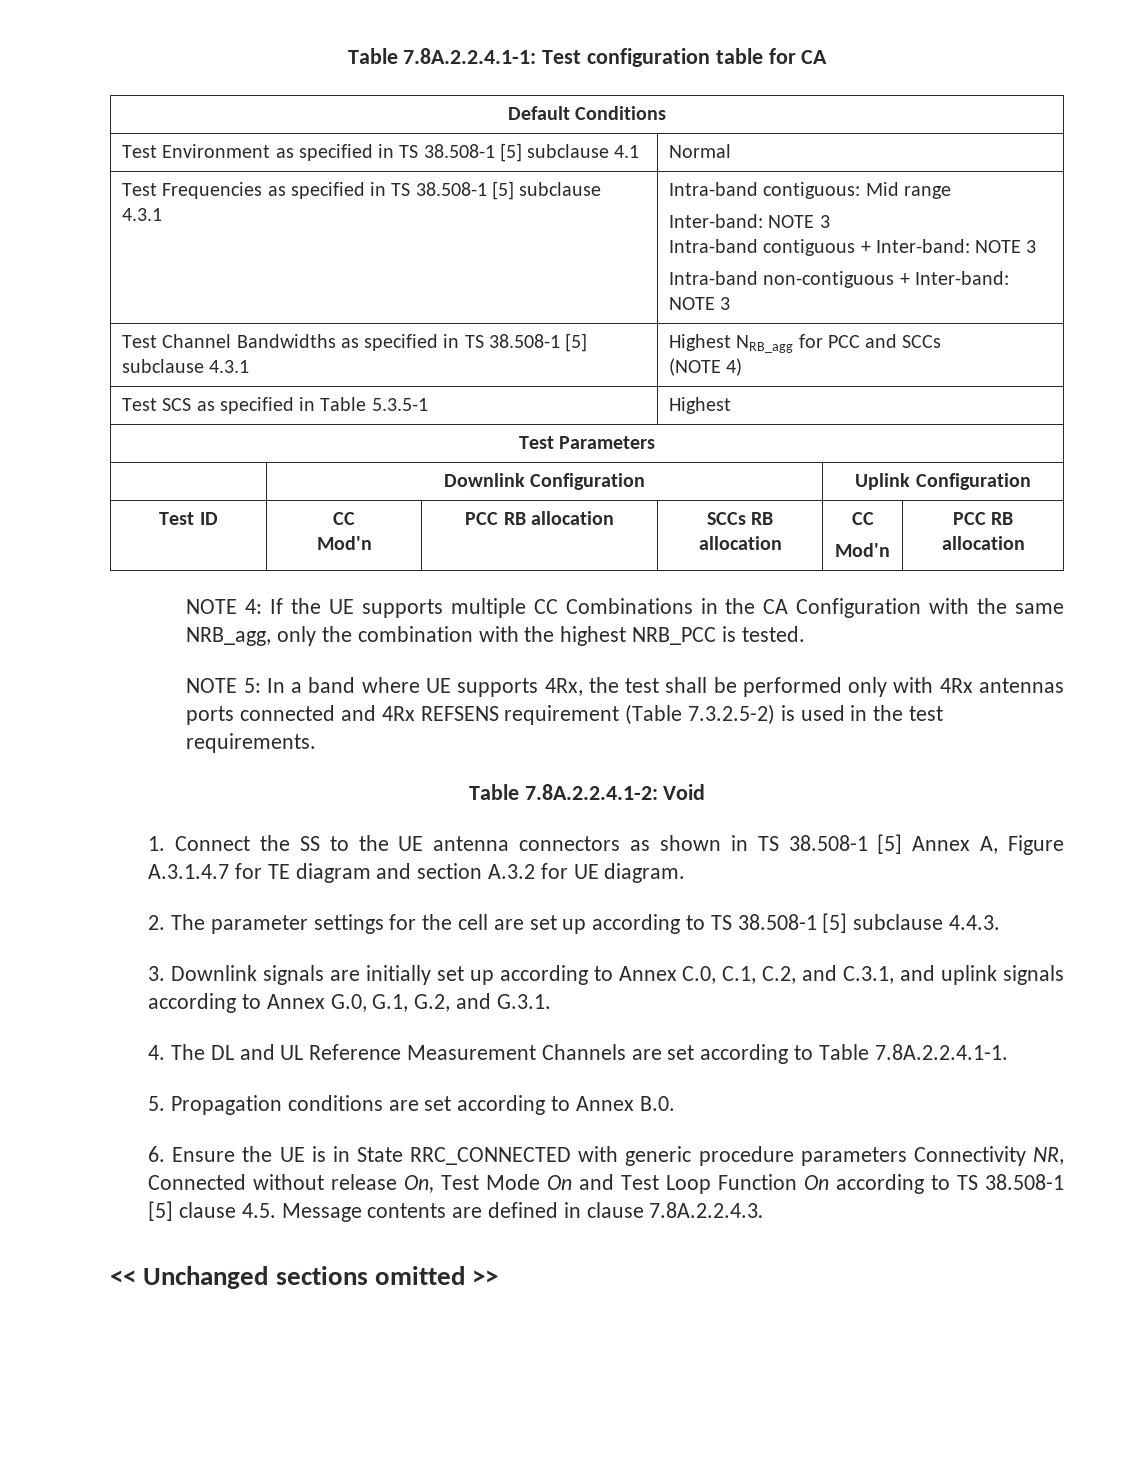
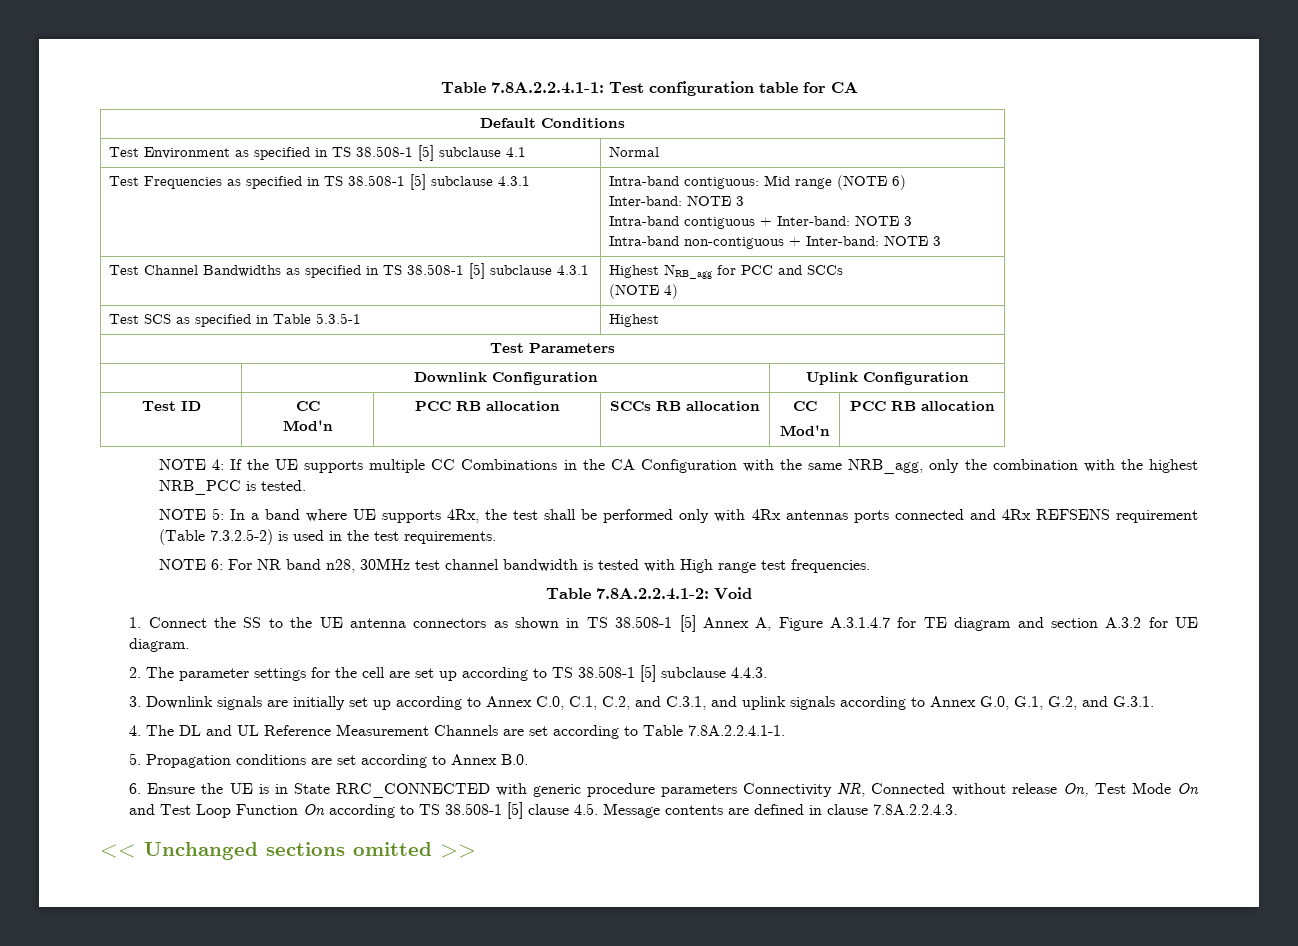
- Test Frequencies as specified in TS 38.508-1 [5] subclause 4.3.1 | Intra-band contiguous: Mid range
+ Test Frequencies as specified in TS 38.508-1 [5] subclause 4.3.1 | Intra-band contiguous: Mid range (NOTE 6)
+ NOTE 6: For NR band n28, 30MHz test channel bandwidth is tested with High range test frequencies.

